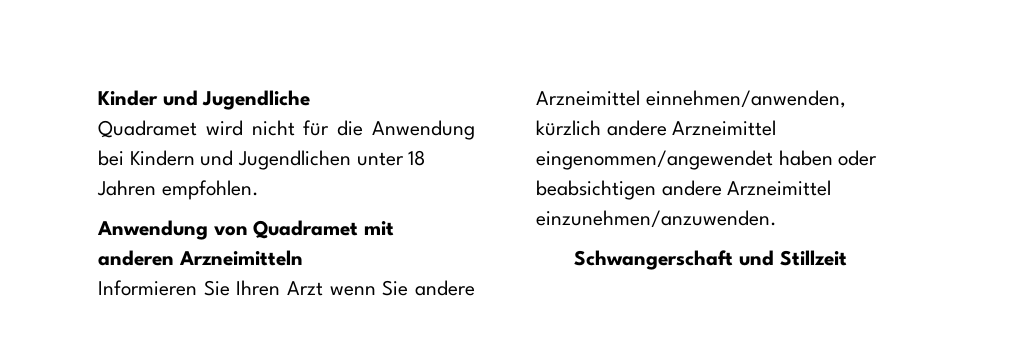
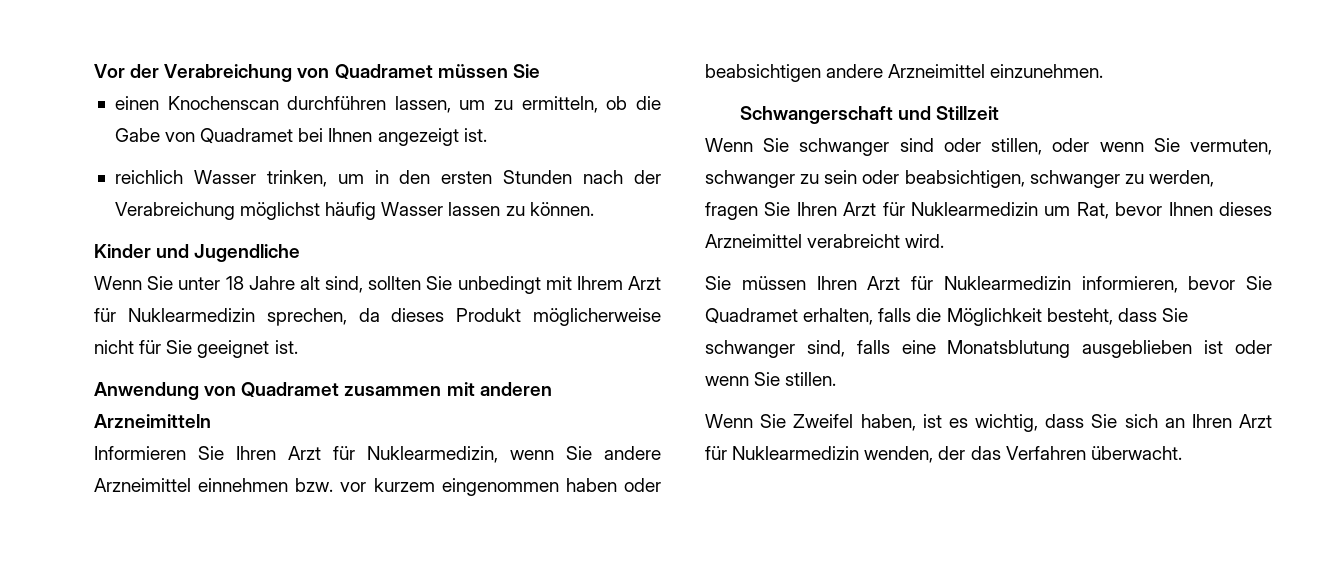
+ Vor der Verabreichung von Quadramet müssen Sie
+ einen Knochenscan durchführen lassen, um zu ermitteln, ob die Gabe von Quadramet bei Ihnen angezeigt ist.
+ reichlich Wasser trinken, um in den ersten Stunden nach der Verabreichung möglichst häufig Wasser lassen zu können.
  Kinder und Jugendliche
- Quadramet wird nicht für die Anwendung bei Kindern und Jugendlichen unter 18 Jahren empfohlen.
+ Wenn Sie unter 18 Jahre alt sind, sollten Sie unbedingt mit Ihrem Arzt für Nuklearmedizin sprechen, da dieses Produkt möglicherweise nicht für Sie geeignet ist.
- Anwendung von Quadramet mit anderen Arzneimitteln
+ Anwendung von Quadramet zusammen mit anderen Arzneimitteln
- Informieren Sie Ihren Arzt wenn Sie andere Arzneimittel einnehmen/anwenden, kürzlich andere Arzneimittel eingenommen/angewendet haben oder beabsichtigen andere Arzneimittel einzunehmen/anzuwenden.
+ Informieren Sie Ihren Arzt für Nuklearmedizin, wenn Sie andere Arzneimittel einnehmen bzw. vor kurzem eingenommen haben oder beabsichtigen andere Arzneimittel einzunehmen.
+ Wenn Sie schwanger sind oder stillen, oder wenn Sie vermuten, schwanger zu sein oder beabsichtigen, schwanger zu werden, fragen Sie Ihren Arzt für Nuklearmedizin um Rat, bevor Ihnen dieses Arzneimittel verabreicht wird.
+ Sie müssen Ihren Arzt für Nuklearmedizin informieren, bevor Sie Quadramet erhalten, falls die Möglichkeit besteht, dass Sie schwanger sind, falls eine Monatsblutung ausgeblieben ist oder wenn Sie stillen.
+ Wenn Sie Zweifel haben, ist es wichtig, dass Sie sich an Ihren Arzt für Nuklearmedizin wenden, der das Verfahren überwacht.

